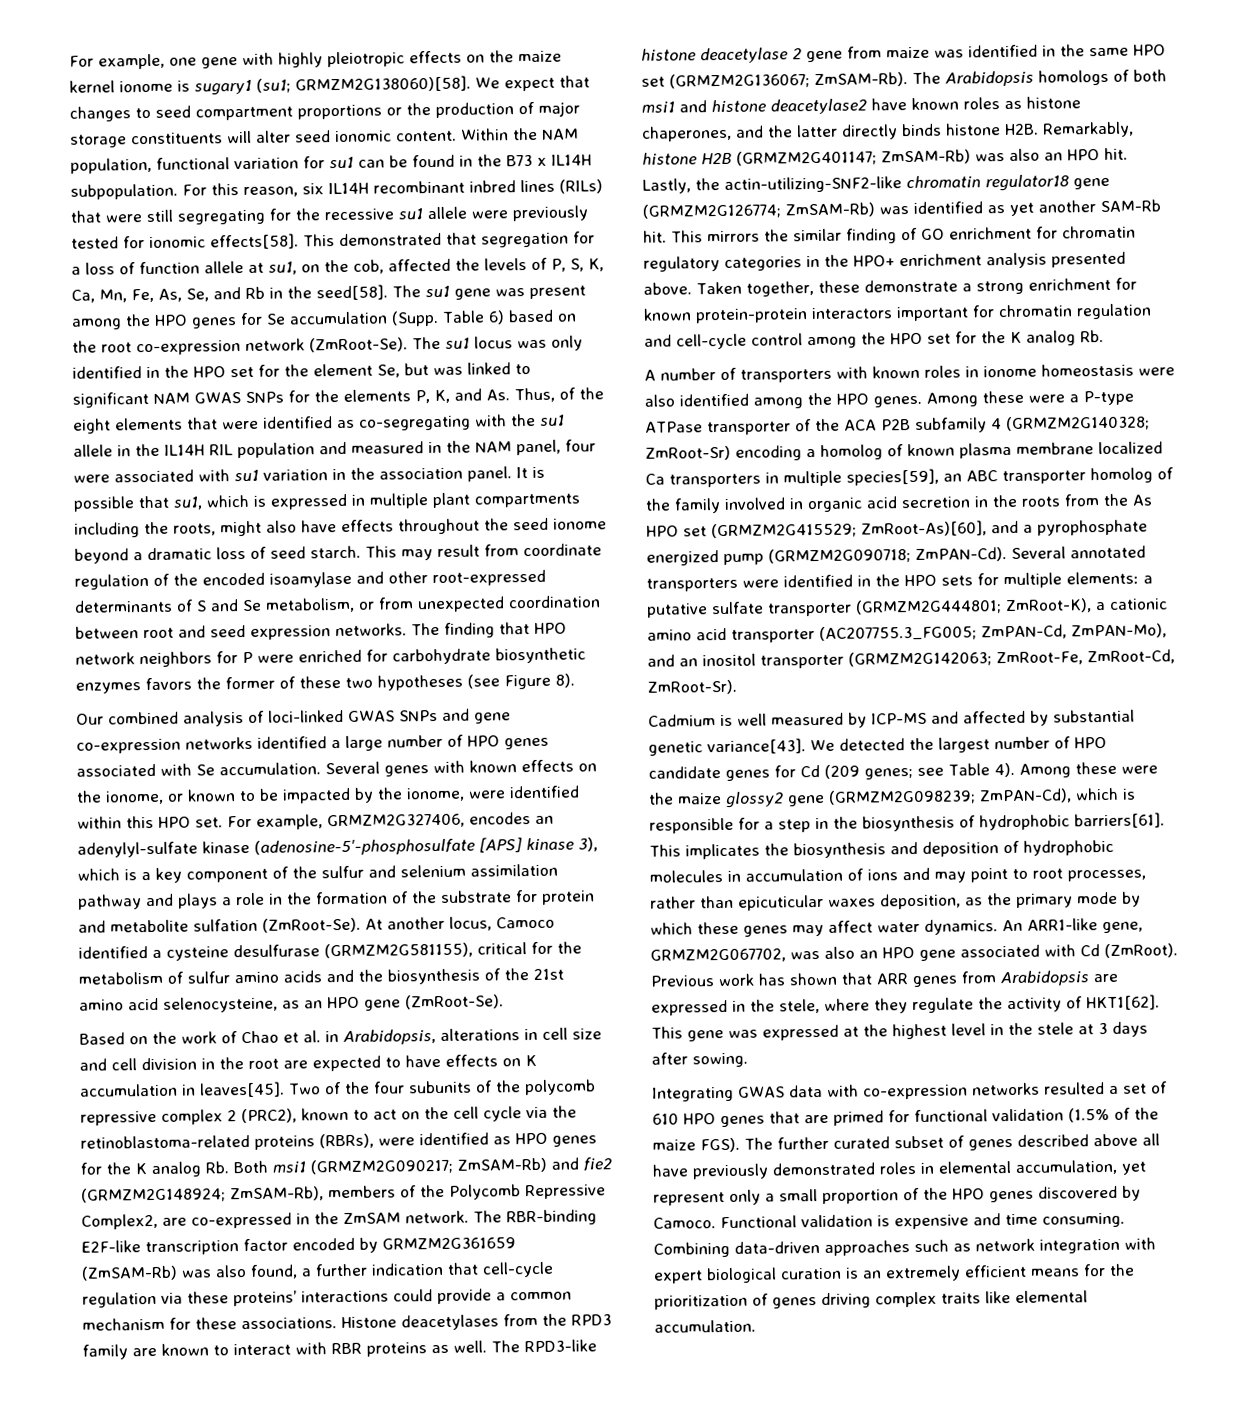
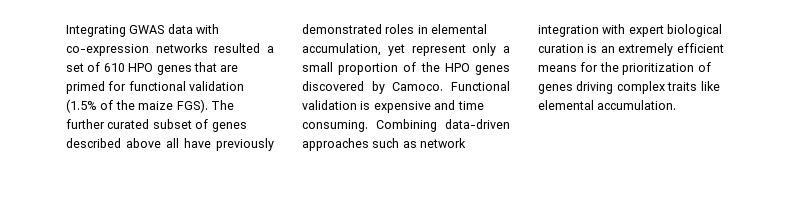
- For example, one gene with highly pleiotropic effects on the maize kernel ionome is sugary1 (su1; GRMZM2G138060)[58]. We expect that changes to seed compartment proportions or the production of major storage constituents will alter seed ionomic content. Within the NAM population, functional variation for su1 can be found in the B73 x IL14H subpopulation. For this reason, six IL14H recombinant inbred lines (RILs) that were still segregating for the recessive su1 allele were previously tested for ionomic effects[58]. This demonstrated that segregation for a loss of function allele at su1, on the cob, affected the levels of P, S, K, Ca, Mn, Fe, As, Se, and Rb in the seed[58]. The su1 gene was present among the HPO genes for Se accumulation (Supp. Table 6) based on the root co-expression network (ZmRoot-Se). The su1 locus was only identified in the HPO set for the element Se, but was linked to significant NAM GWAS SNPs for the elements P, K, and As. Thus, of the eight elements that were identified as co-segregating with the su1 allele in the IL14H RIL population and measured in the NAM panel, four were associated with su1 variation in the association panel. It is possible that su1, which is expressed in multiple plant compartments including the roots, might also have effects throughout the seed ionome beyond a dramatic loss of seed starch. This may result from coordinate regulation of the encoded isoamylase and other root-expressed determinants of S and Se metabolism, or from unexpected coordination between root and seed expression networks. The finding that HPO network neighbors for P were enriched for carbohydrate biosynthetic enzymes favors the former of these two hypotheses (see Figure 8).
- Our combined analysis of loci-linked GWAS SNPs and gene co-expression networks identified a large number of HPO genes associated with Se accumulation. Several genes with known effects on the ionome, or known to be impacted by the ionome, were identified within this HPO set. For example, GRMZM2G327406, encodes an adenylyl-sulfate kinase (adenosine-5'-phosphosulfate [APS] kinase 3), which is a key component of the sulfur and selenium assimilation pathway and plays a role in the formation of the substrate for protein and metabolite sulfation (ZmRoot-Se). At another locus, Camoco identified a cysteine desulfurase (GRMZM2G581155), critical for the metabolism of sulfur amino acids and the biosynthesis of the 21st amino acid selenocysteine, as an HPO gene (ZmRoot-Se).
- Based on the work of Chao et al. in Arabidopsis, alterations in cell size and cell division in the root are expected to have effects on K accumulation in leaves[45]. Two of the four subunits of the polycomb repressive complex 2 (PRC2), known to act on the cell cycle via the retinoblastoma-related proteins (RBRs), were identified as HPO genes for the K analog Rb. Both msi1 (GRMZM2G090217; ZmSAM-Rb) and fie2 (GRMZM2G148924; ZmSAM-Rb), members of the Polycomb Repressive Complex2, are co-expressed in the ZmSAM network. The RBR-binding E2F-like transcription factor encoded by GRMZM2G361659 (ZmSAM-Rb) was also found, a further indication that cell-cycle regulation via these proteins’ interactions could provide a common mechanism for these associations. Histone deacetylases from the RPD3 family are known to interact with RBR proteins as well. The RPD3-like histone deacetylase 2 gene from maize was identified in the same HPO set (GRMZM2G136067; ZmSAM-Rb). The Arabidopsis homologs of both msi1 and histone deacetylase2 have known roles as histone chaperones, and the latter directly binds histone H2B. Remarkably, histone H2B (GRMZM2G401147; ZmSAM-Rb) was also an HPO hit. Lastly, the actin-utilizing-SNF2-like chromatin regulator18 gene (GRMZM2G126774; ZmSAM-Rb) was identified as yet another SAM-Rb hit. This mirrors the similar finding of GO enrichment for chromatin regulatory categories in the HPO+ enrichment analysis presented above. Taken together, these demonstrate a strong enrichment for known protein-protein interactors important for chromatin regulation and cell-cycle control among the HPO set for the K analog Rb.
- A number of transporters with known roles in ionome homeostasis were also identified among the HPO genes. Among these were a P-type ATPase transporter of the ACA P2B subfamily 4 (GRMZM2G140328; ZmRoot-Sr) encoding a homolog of known plasma membrane localized Ca transporters in multiple species[59], an ABC transporter homolog of the family involved in organic acid secretion in the roots from the As HPO set (GRMZM2G415529; ZmRoot-As)[60], and a pyrophosphate energized pump (GRMZM2G090718; ZmPAN-Cd). Several annotated transporters were identified in the HPO sets for multiple elements: a putative sulfate transporter (GRMZM2G444801; ZmRoot-K), a cationic amino acid transporter (AC207755.3_FG005; ZmPAN-Cd, ZmPAN-Mo), and an inositol transporter (GRMZM2G142063; ZmRoot-Fe, ZmRoot-Cd, ZmRoot-Sr).
- Cadmium is well measured by ICP-MS and affected by substantial genetic variance[43]. We detected the largest number of HPO candidate genes for Cd (209 genes; see Table 4). Among these were the maize glossy2 gene (GRMZM2G098239; ZmPAN-Cd), which is responsible for a step in the biosynthesis of hydrophobic barriers[61]. This implicates the biosynthesis and deposition of hydrophobic molecules in accumulation of ions and may point to root processes, rather than epicuticular waxes deposition, as the primary mode by which these genes may affect water dynamics. An ARR1-like gene, GRMZM2G067702, was also an HPO gene associated with Cd (ZmRoot). Previous work has shown that ARR genes from Arabidopsis are expressed in the stele, where they regulate the activity of HKT1[62]. This gene was expressed at the highest level in the stele at 3 days after sowing.

